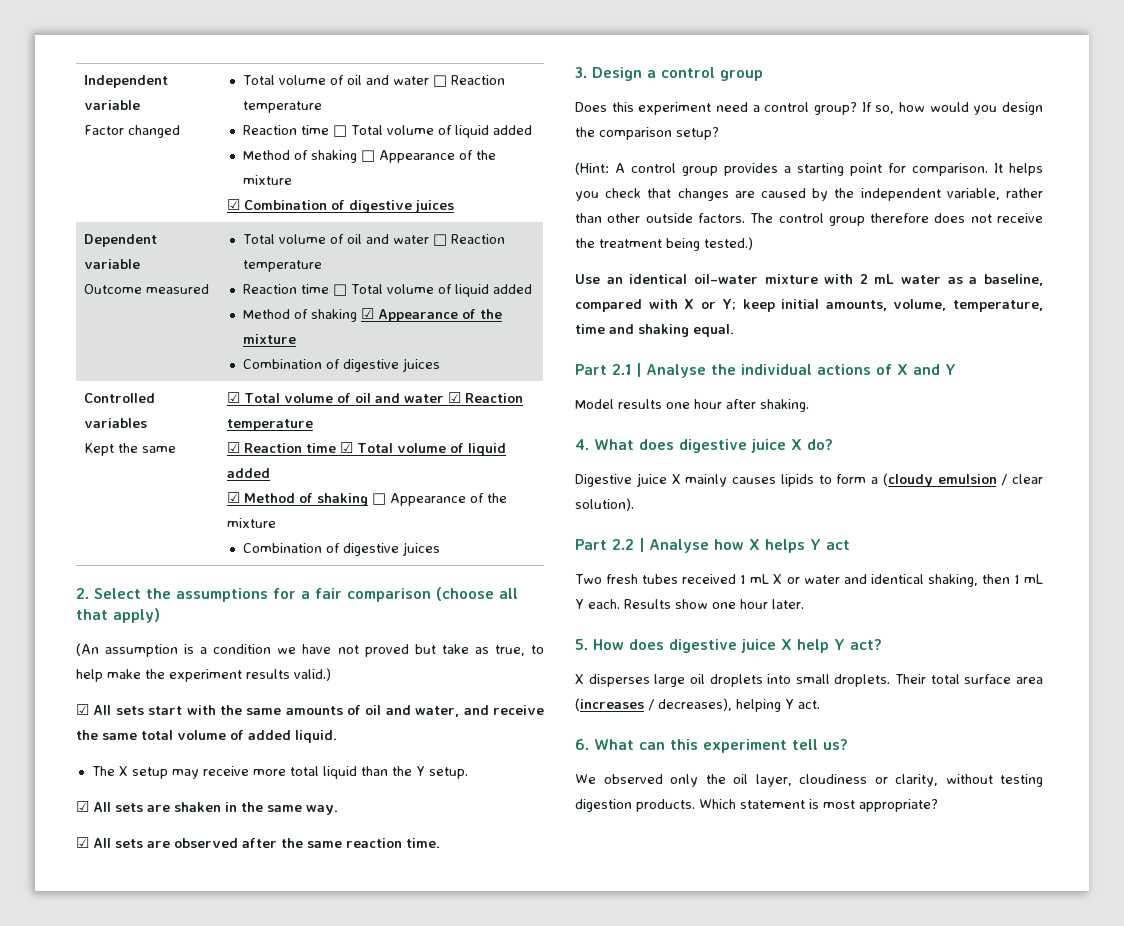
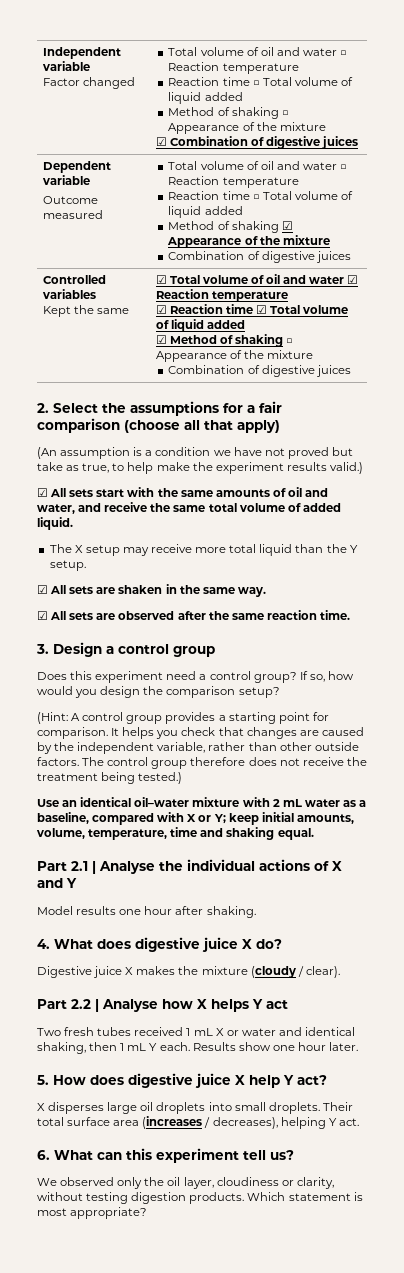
- Digestive juice X mainly causes lipids to form a (cloudy emulsion / clear solution).
+ Digestive juice X makes the mixture (cloudy / clear).

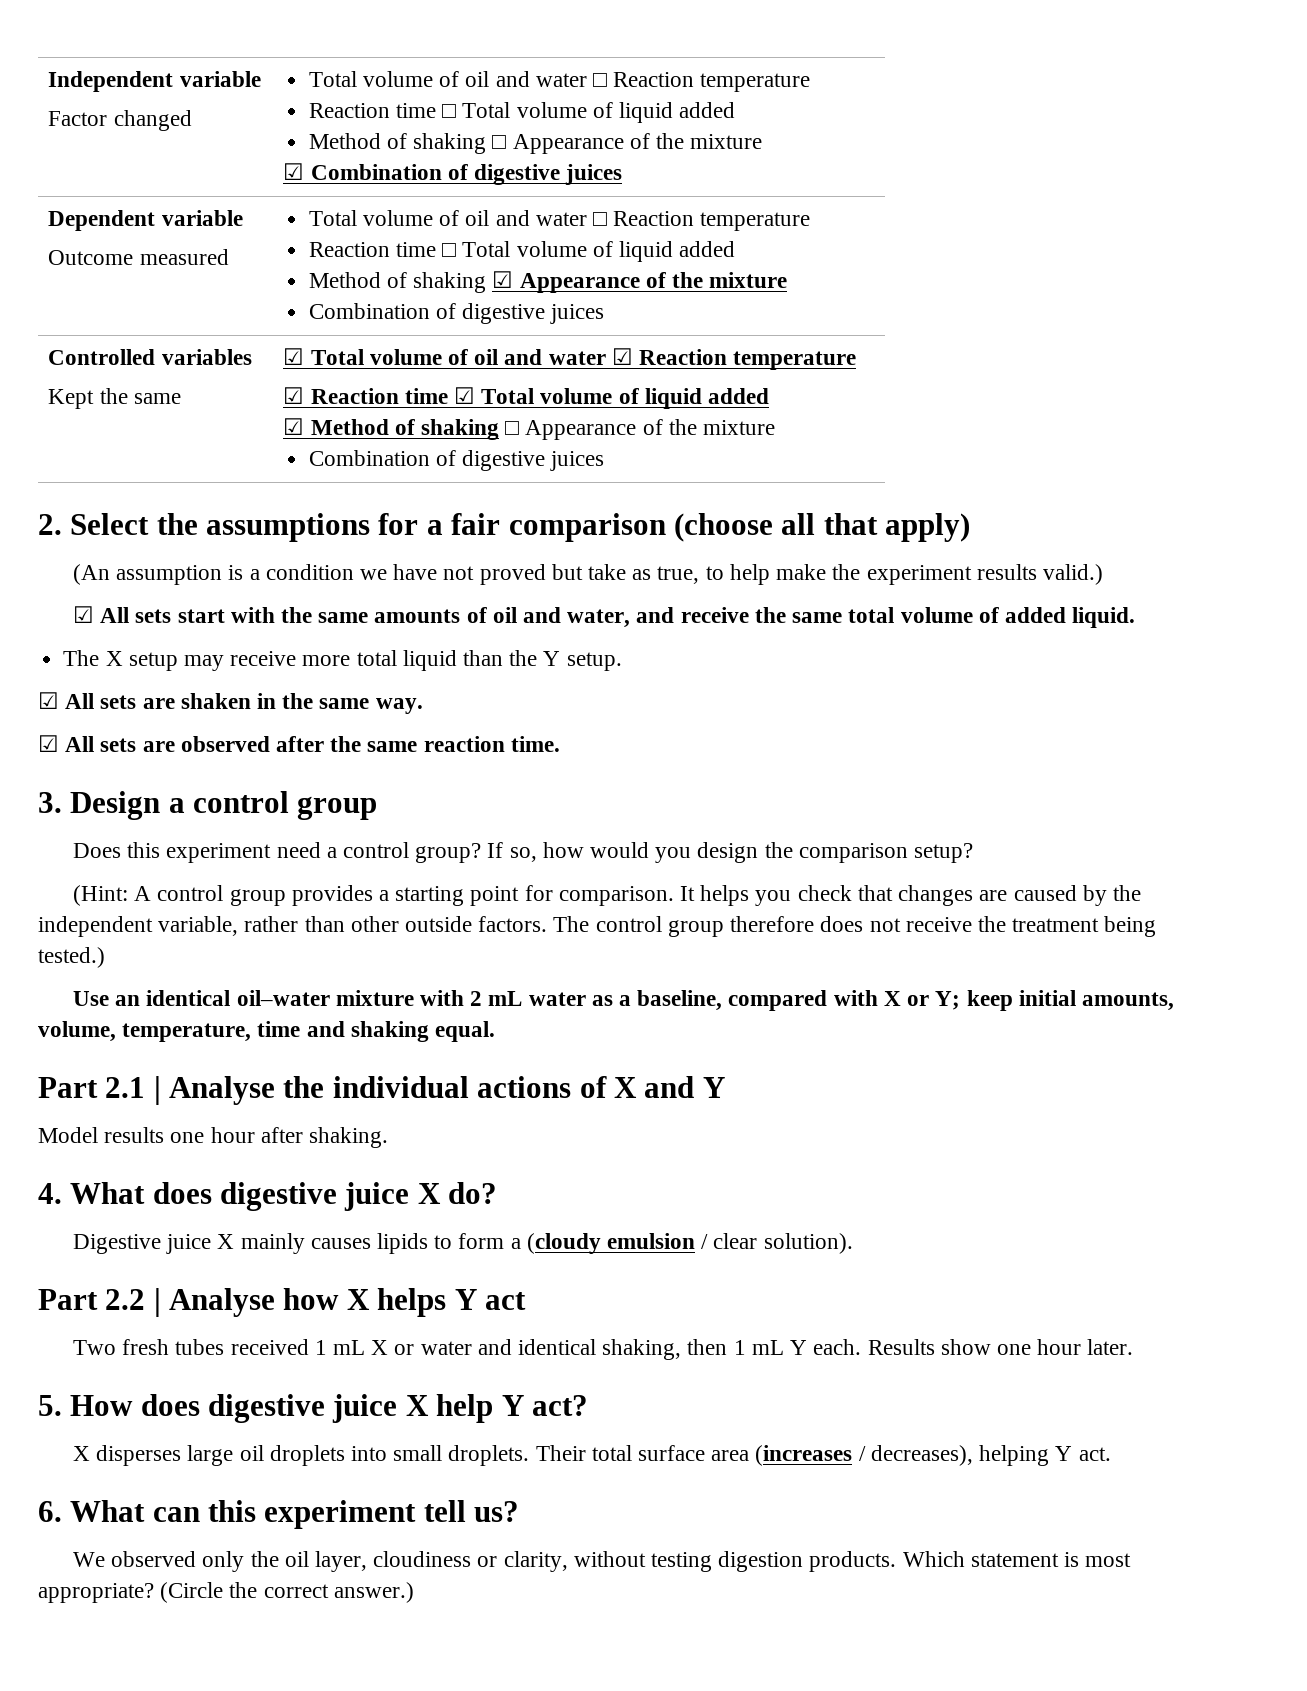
- Digestive juice X makes the mixture (cloudy / clear).
+ Digestive juice X mainly causes lipids to form a (cloudy emulsion / clear solution).
+ (Circle the correct answer.)

